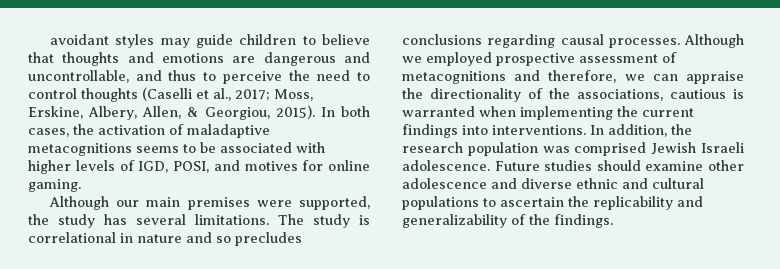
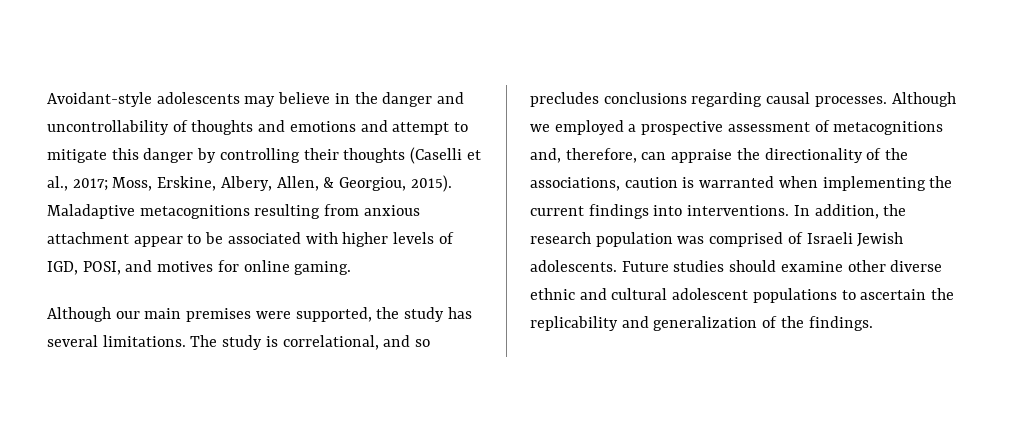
- avoidant styles may guide children to believe that thoughts and emotions are dangerous and uncontrollable, and thus to perceive the need to control thoughts (Caselli et al., 2017; Moss, Erskine, Albery, Allen, & Georgiou, 2015).
+ Avoidant-style adolescents may believe in the danger and uncontrollability of thoughts and emotions and attempt to mitigate this danger by controlling their thoughts (Caselli et al., 2017; Moss, Erskine, Albery, Allen, & Georgiou, 2015).
- In both cases, the activation of maladaptive metacognitions seems to be associated with higher levels of IGD, POSI, and motives for online gaming.
+ Maladaptive metacognitions resulting from anxious attachment appear to be associated with higher levels of IGD, POSI, and motives for online gaming.
- The study is correlational in nature and so precludes conclusions regarding causal processes.
+ The study is correlational, and so precludes conclusions regarding causal processes.
- Although we employed prospective assessment of metacognitions and therefore, we can appraise the directionality of the associations, cautious is warranted when implementing the current findings into interventions.
+ Although we employed a prospective assessment of metacognitions and, therefore, can appraise the directionality of the associations, caution is warranted when implementing the current findings into interventions.
- In addition, the research population was comprised Jewish Israeli adolescence.
+ In addition, the research population was comprised of Israeli Jewish adolescents.
- Future studies should examine other adolescence and diverse ethnic and cultural populations to ascertain the replicability and generalizability of the findings.
+ Future studies should examine other diverse ethnic and cultural adolescent populations to ascertain the replicability and generalization of the findings.

